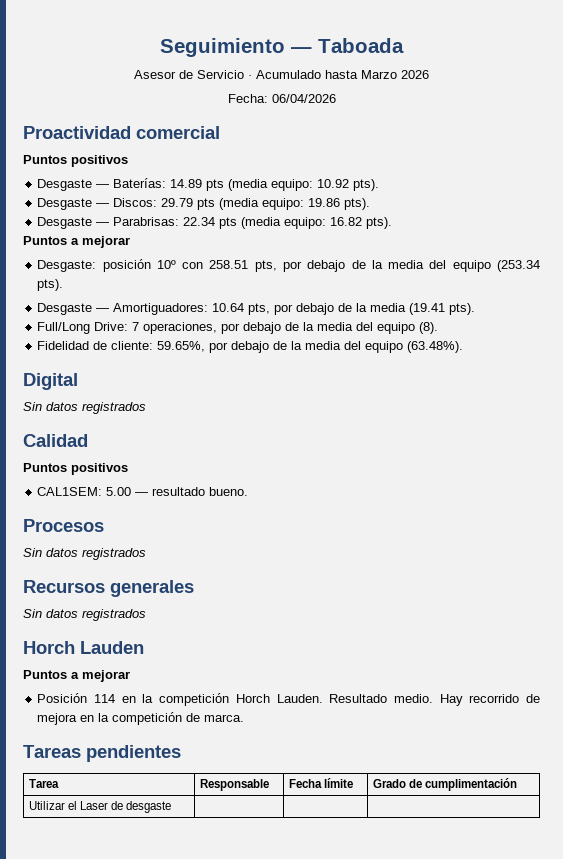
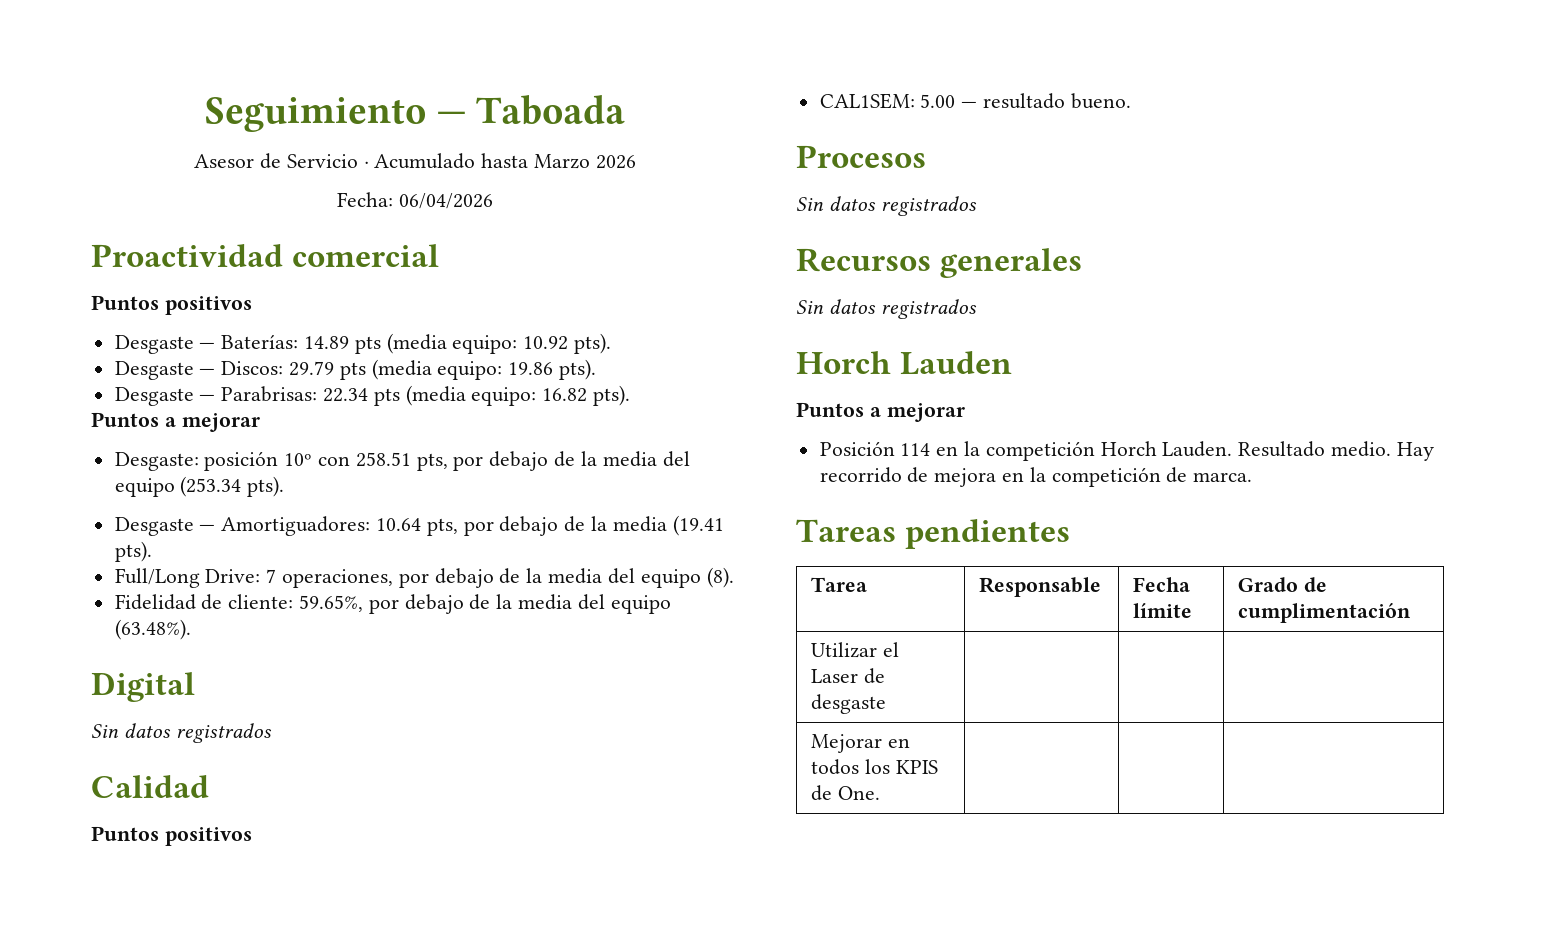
+ Mejorar en todos los KPIS de One. | | |

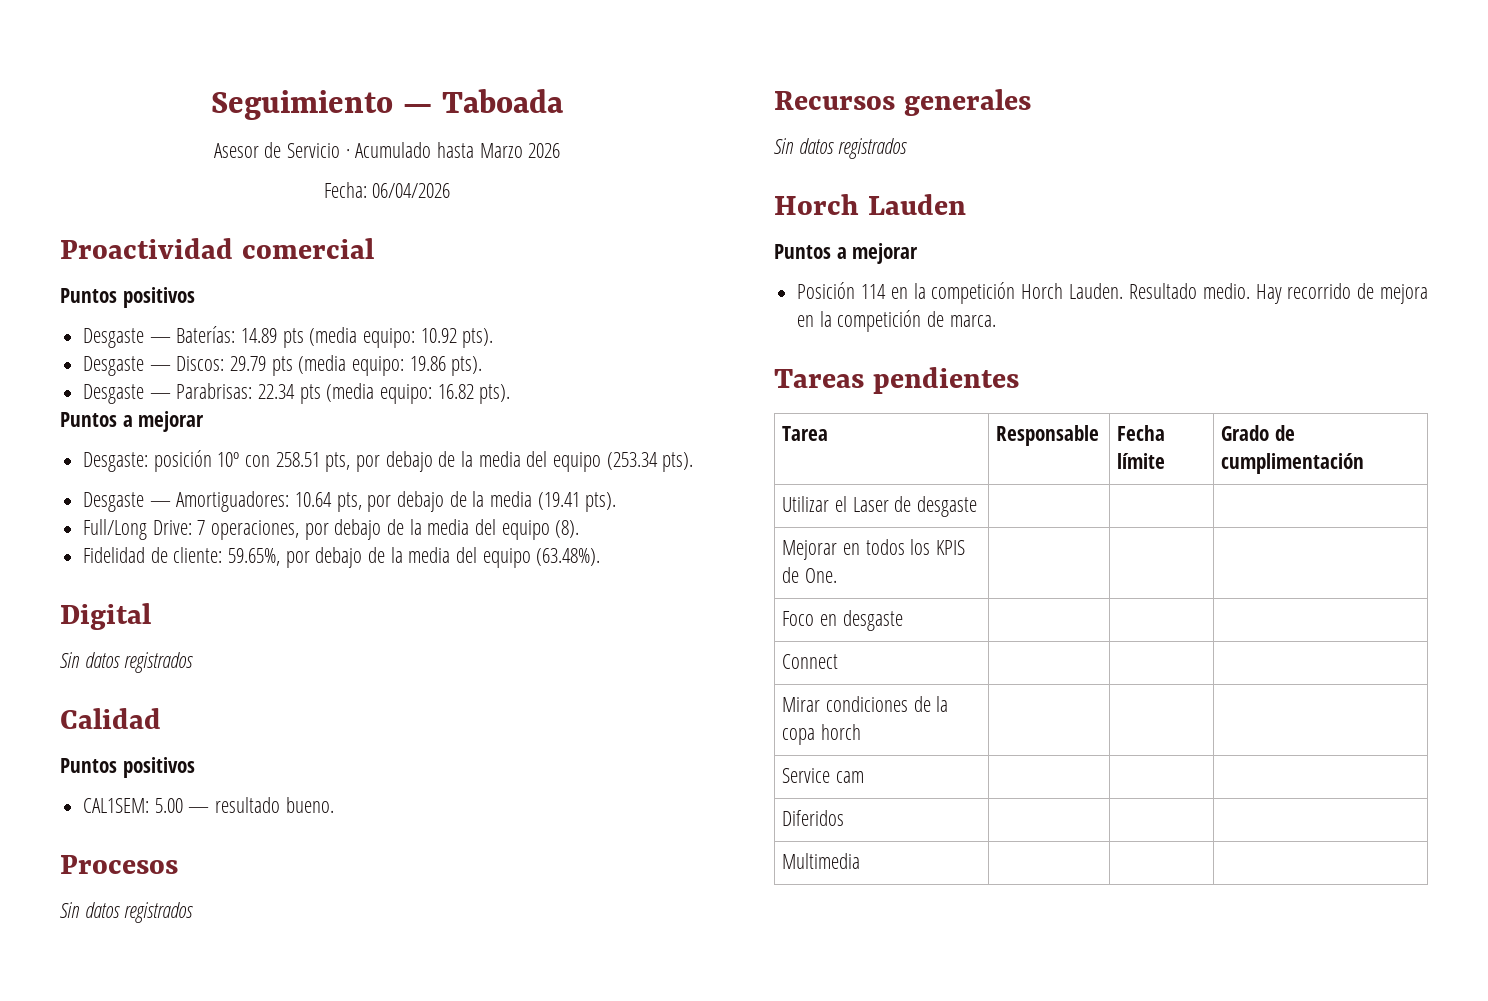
+ Foco en desgaste | | |
+ Connect | | |
+ Mirar condiciones de la copa horch | | |
+ Service cam | | |
+ Diferidos | | |
+ Multimedia | | |

